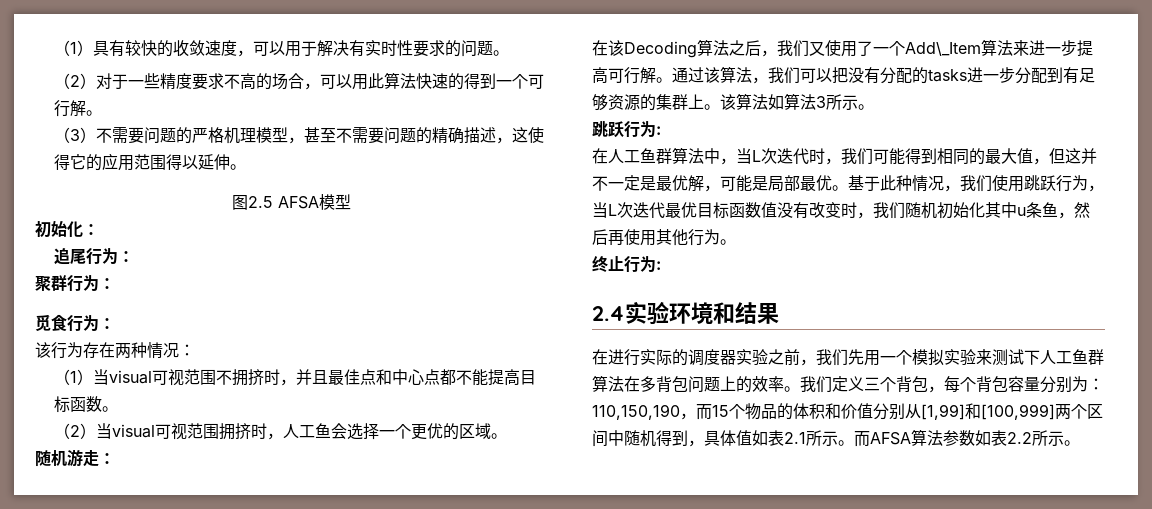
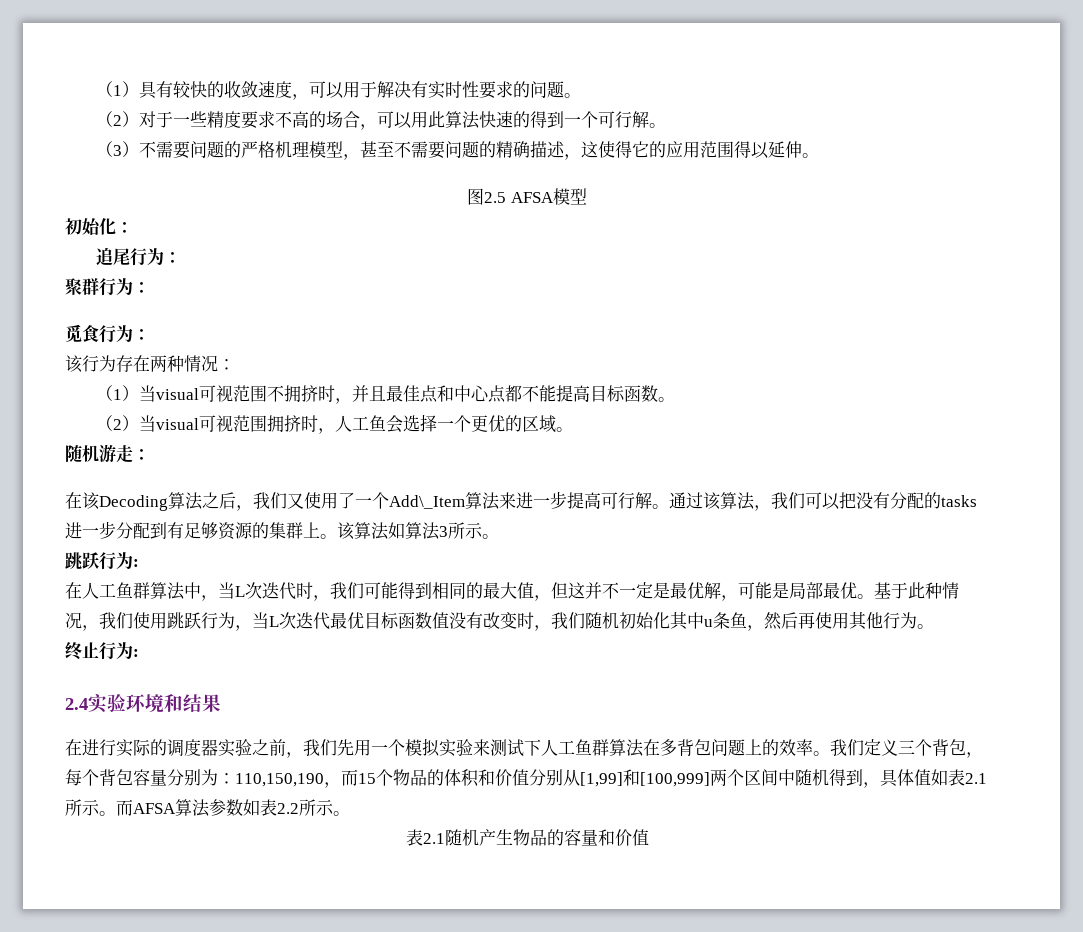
+ 表2.1随机产生物品的容量和价值

